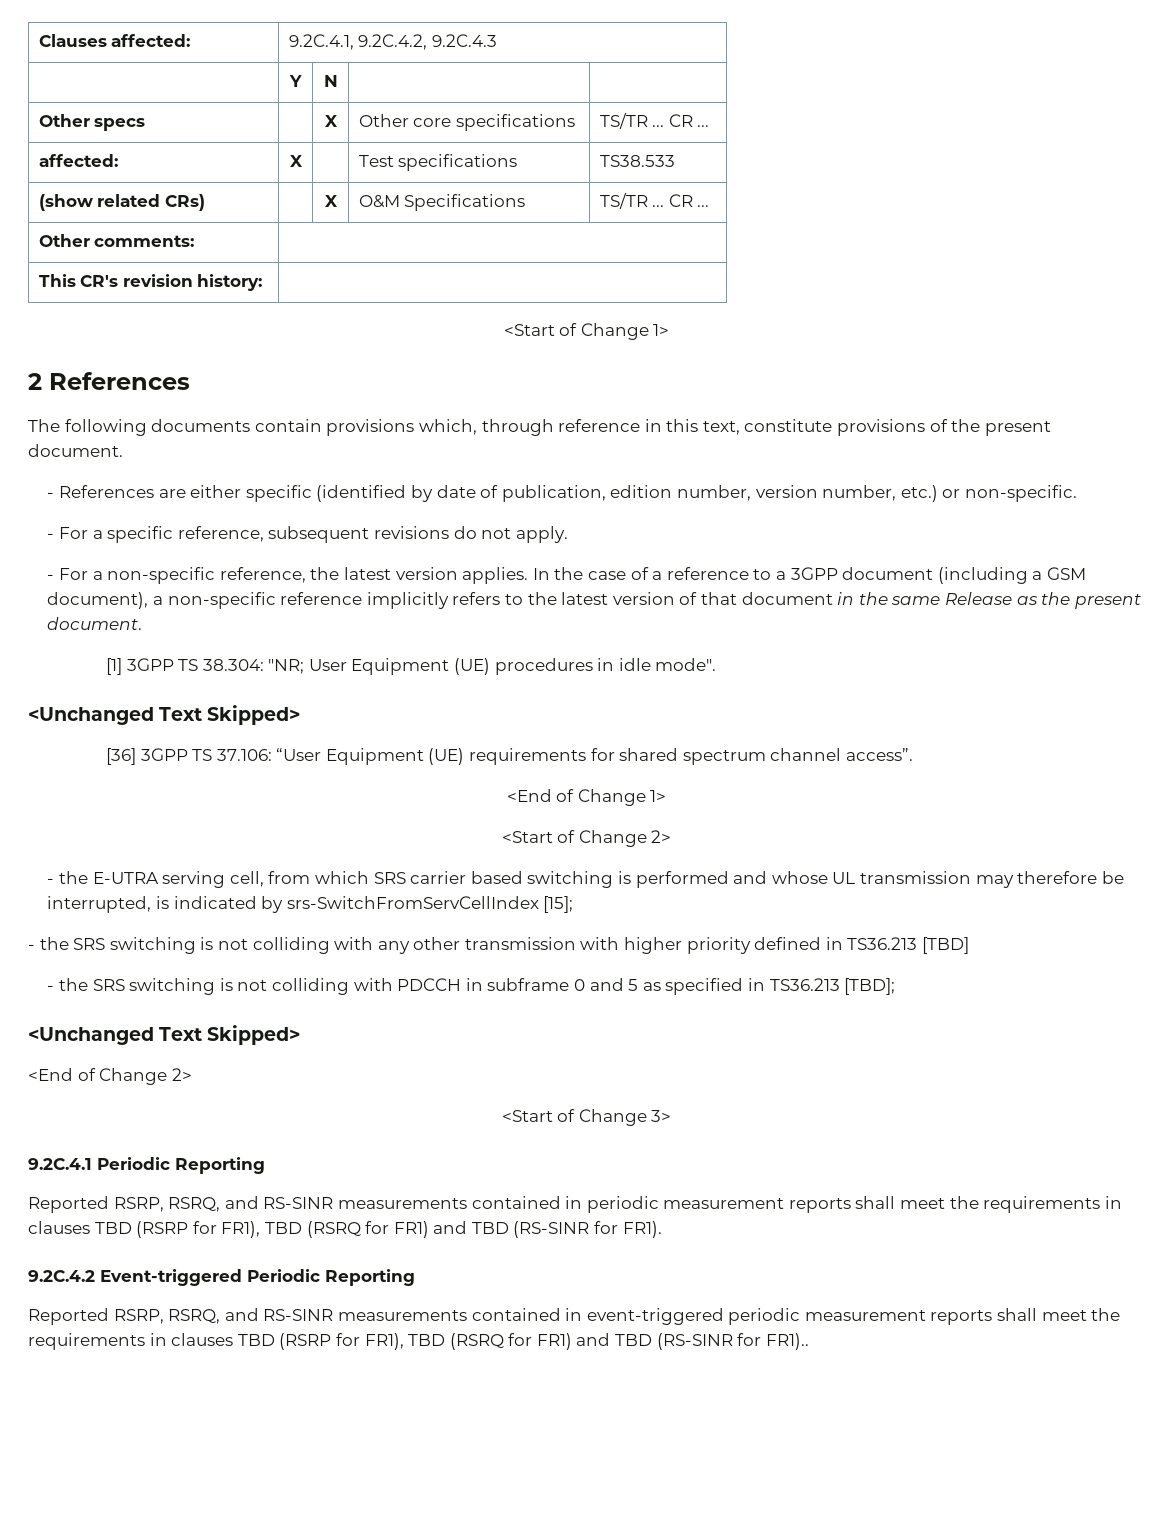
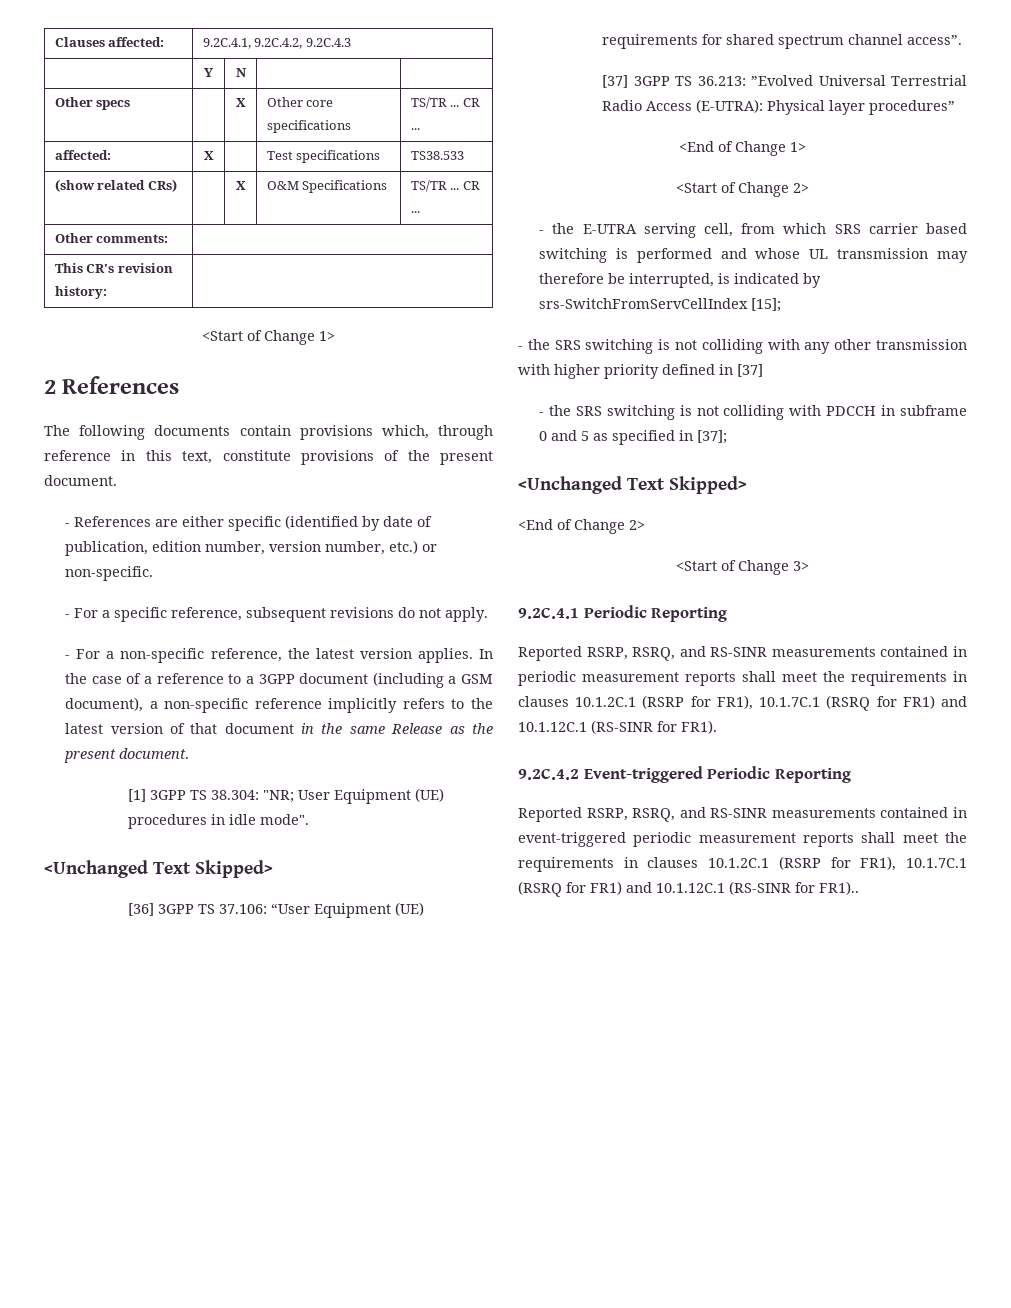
+ [37] 3GPP TS 36.213: ”Evolved Universal Terrestrial Radio Access (E-UTRA): Physical layer procedures”
- - the SRS switching is not colliding with any other transmission with higher priority defined in TS36.213 [TBD]
+ - the SRS switching is not colliding with any other transmission with higher priority defined in [37]
- - the SRS switching is not colliding with PDCCH in subframe 0 and 5 as specified in TS36.213 [TBD];
+ - the SRS switching is not colliding with PDCCH in subframe 0 and 5 as specified in [37];
- Reported RSRP, RSRQ, and RS-SINR measurements contained in periodic measurement reports shall meet the requirements in clauses TBD (RSRP for FR1), TBD (RSRQ for FR1) and TBD (RS-SINR for FR1).
+ Reported RSRP, RSRQ, and RS-SINR measurements contained in periodic measurement reports shall meet the requirements in clauses 10.1.2C.1 (RSRP for FR1), 10.1.7C.1 (RSRQ for FR1) and 10.1.12C.1 (RS-SINR for FR1).
- Reported RSRP, RSRQ, and RS-SINR measurements contained in event-triggered periodic measurement reports shall meet the requirements in clauses TBD (RSRP for FR1), TBD (RSRQ for FR1) and TBD (RS-SINR for FR1)..
+ Reported RSRP, RSRQ, and RS-SINR measurements contained in event-triggered periodic measurement reports shall meet the requirements in clauses 10.1.2C.1 (RSRP for FR1), 10.1.7C.1 (RSRQ for FR1) and 10.1.12C.1 (RS-SINR for FR1)..

